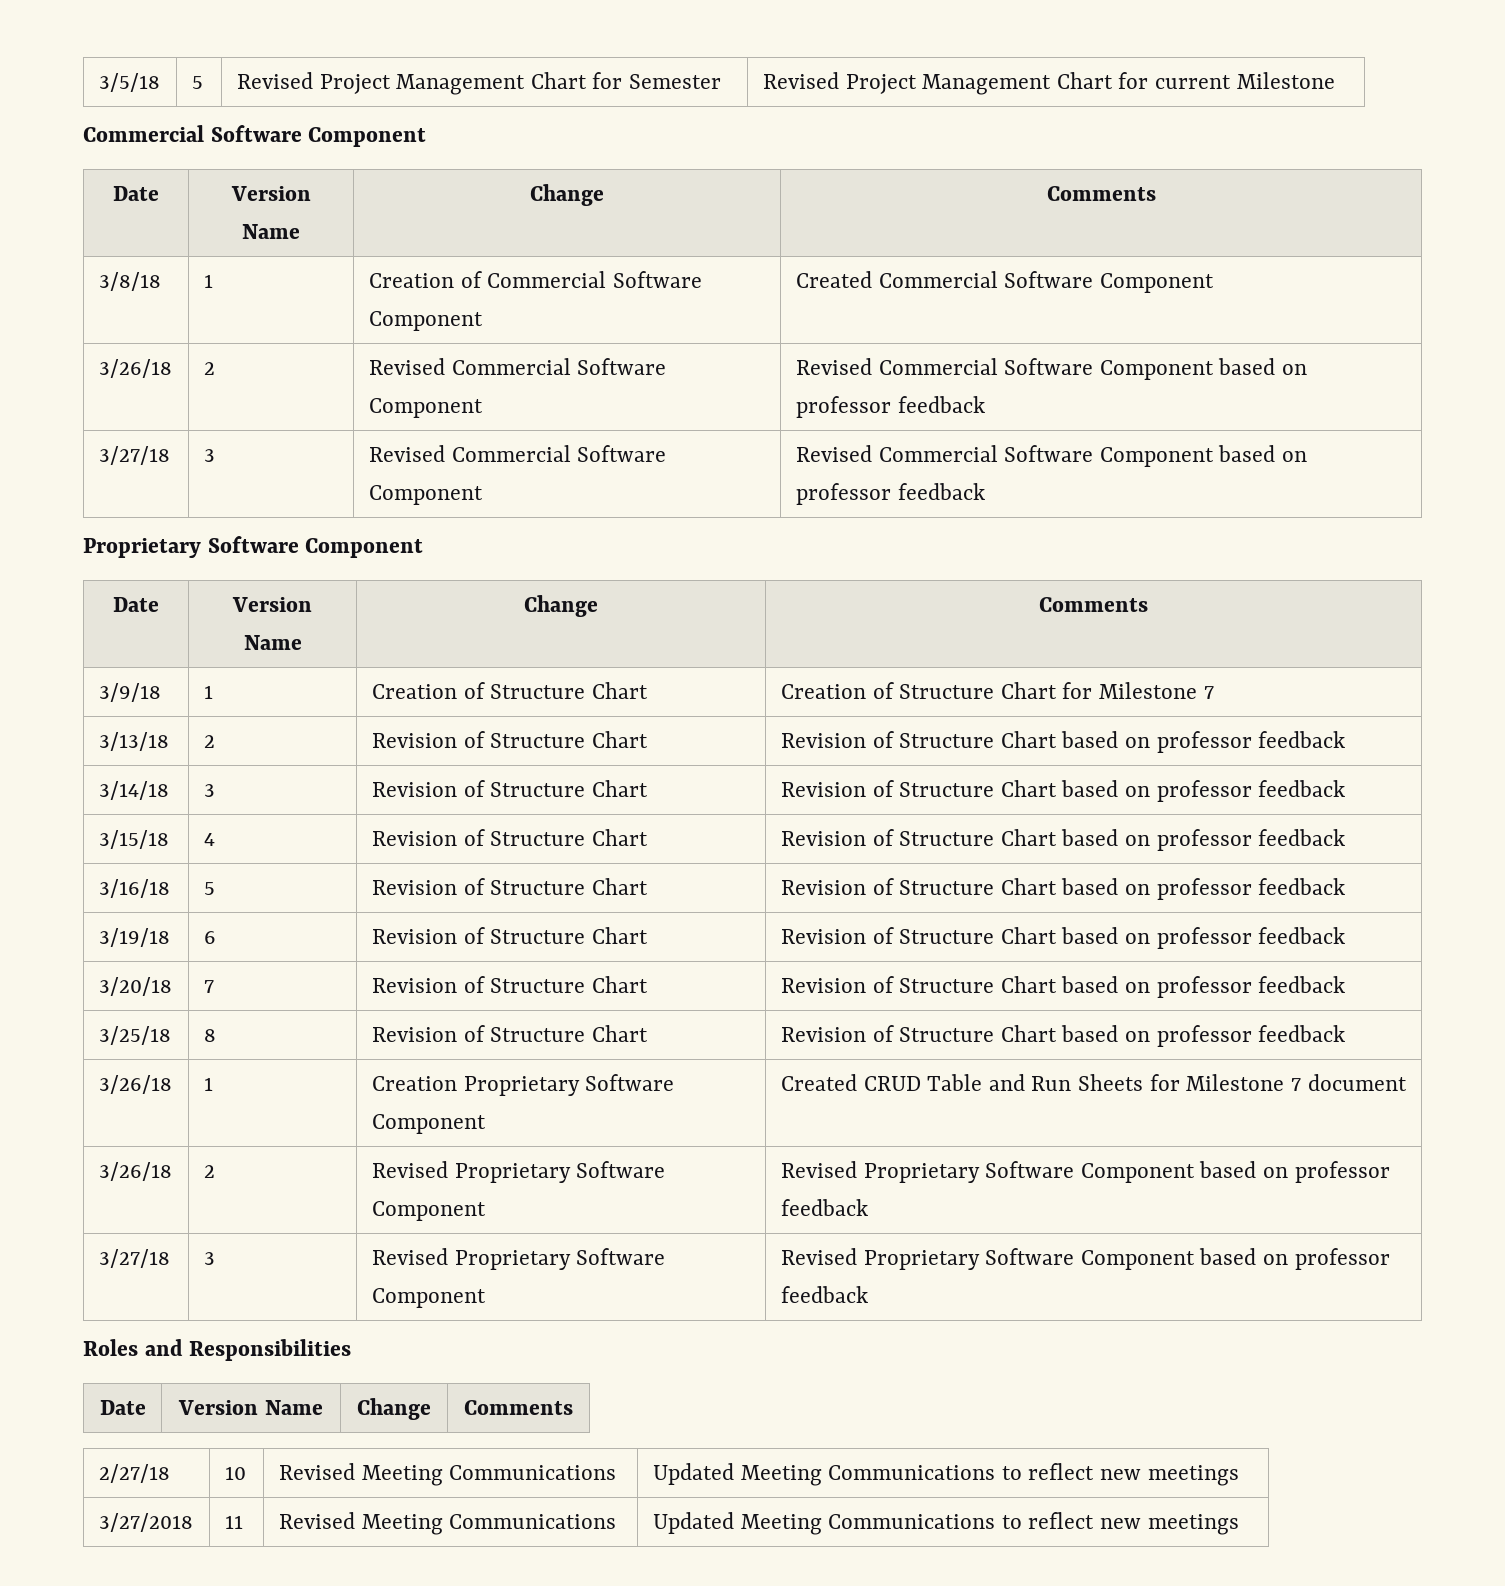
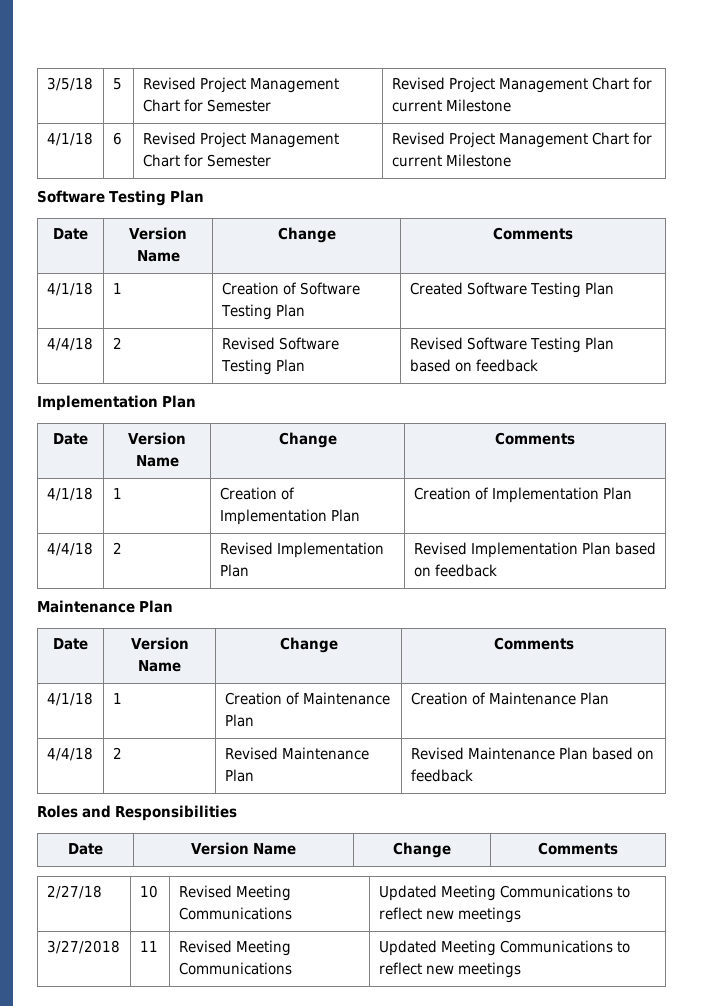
  3/5/18 | 5 | Revised Project Management Chart for Semester | Revised Project Management Chart for current Milestone
- Commercial Software Component
+ 4/1/18 | 6 | Revised Project Management Chart for Semester | Revised Project Management Chart for current Milestone
+ Software Testing Plan
  Date | Version Name | Change | Comments
- 3/8/18 | 1 | Creation of Commercial Software Component | Created Commercial Software Component
- 3/26/18 | 2 | Revised Commercial Software Component | Revised Commercial Software Component based on professor feedback
- 3/27/18 | 3 | Revised Commercial Software Component | Revised Commercial Software Component based on professor feedback
- Proprietary Software Component
+ 4/1/18 | 1 | Creation of Software Testing Plan | Created Software Testing Plan
+ 4/4/18 | 2 | Revised Software Testing Plan | Revised Software Testing Plan based on feedback
+ Implementation Plan
  Date | Version Name | Change | Comments
- 3/9/18 | 1 | Creation of Structure Chart | Creation of Structure Chart for Milestone 7
- 3/13/18 | 2 | Revision of Structure Chart | Revision of Structure Chart based on professor feedback
- 3/14/18 | 3 | Revision of Structure Chart | Revision of Structure Chart based on professor feedback
- 3/15/18 | 4 | Revision of Structure Chart | Revision of Structure Chart based on professor feedback
- 3/16/18 | 5 | Revision of Structure Chart | Revision of Structure Chart based on professor feedback
- 3/19/18 | 6 | Revision of Structure Chart | Revision of Structure Chart based on professor feedback
- 3/20/18 | 7 | Revision of Structure Chart | Revision of Structure Chart based on professor feedback
- 3/25/18 | 8 | Revision of Structure Chart | Revision of Structure Chart based on professor feedback
- 3/26/18 | 1 | Creation Proprietary Software Component | Created CRUD Table and Run Sheets for Milestone 7 document
- 3/26/18 | 2 | Revised Proprietary Software Component | Revised Proprietary Software Component based on professor feedback
- 3/27/18 | 3 | Revised Proprietary Software Component | Revised Proprietary Software Component based on professor feedback
+ 4/1/18 | 1 | Creation of Implementation Plan | Creation of Implementation Plan
+ 4/4/18 | 2 | Revised Implementation Plan | Revised Implementation Plan based on feedback
+ Maintenance Plan
+ Date | Version Name | Change | Comments
+ 4/1/18 | 1 | Creation of Maintenance Plan | Creation of Maintenance Plan
+ 4/4/18 | 2 | Revised Maintenance Plan | Revised Maintenance Plan based on feedback

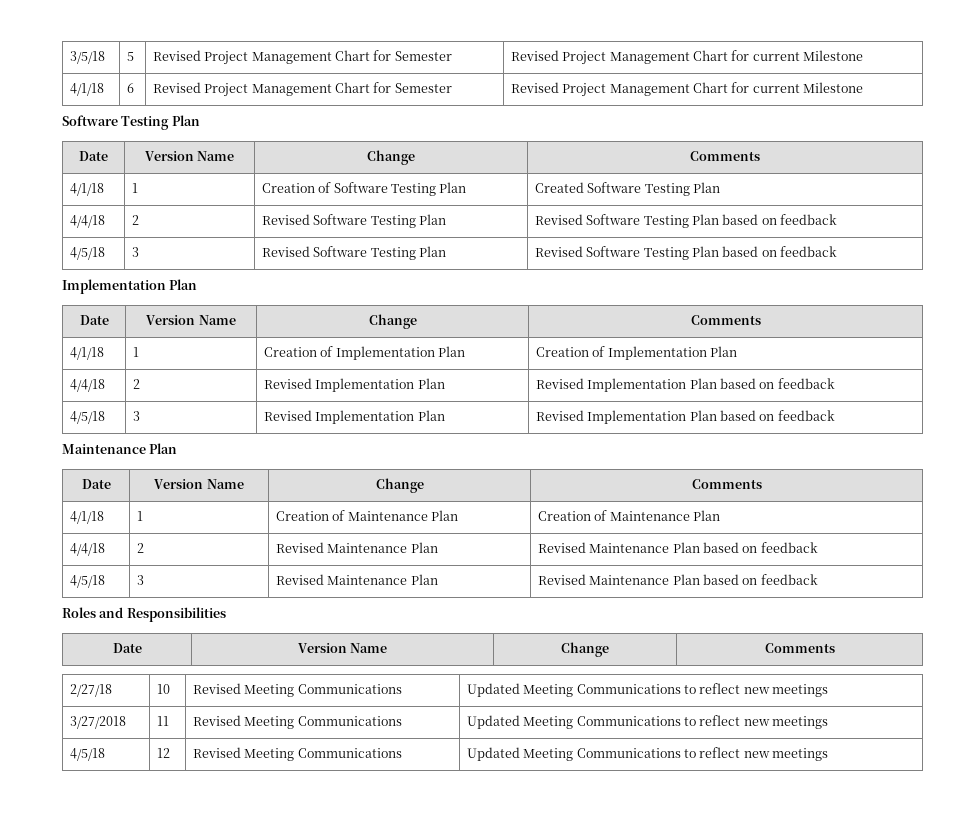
+ 4/5/18 | 3 | Revised Software Testing Plan | Revised Software Testing Plan based on feedback
+ 4/5/18 | 3 | Revised Implementation Plan | Revised Implementation Plan based on feedback
+ 4/5/18 | 3 | Revised Maintenance Plan | Revised Maintenance Plan based on feedback
+ 4/5/18 | 12 | Revised Meeting Communications | Updated Meeting Communications to reflect new meetings

